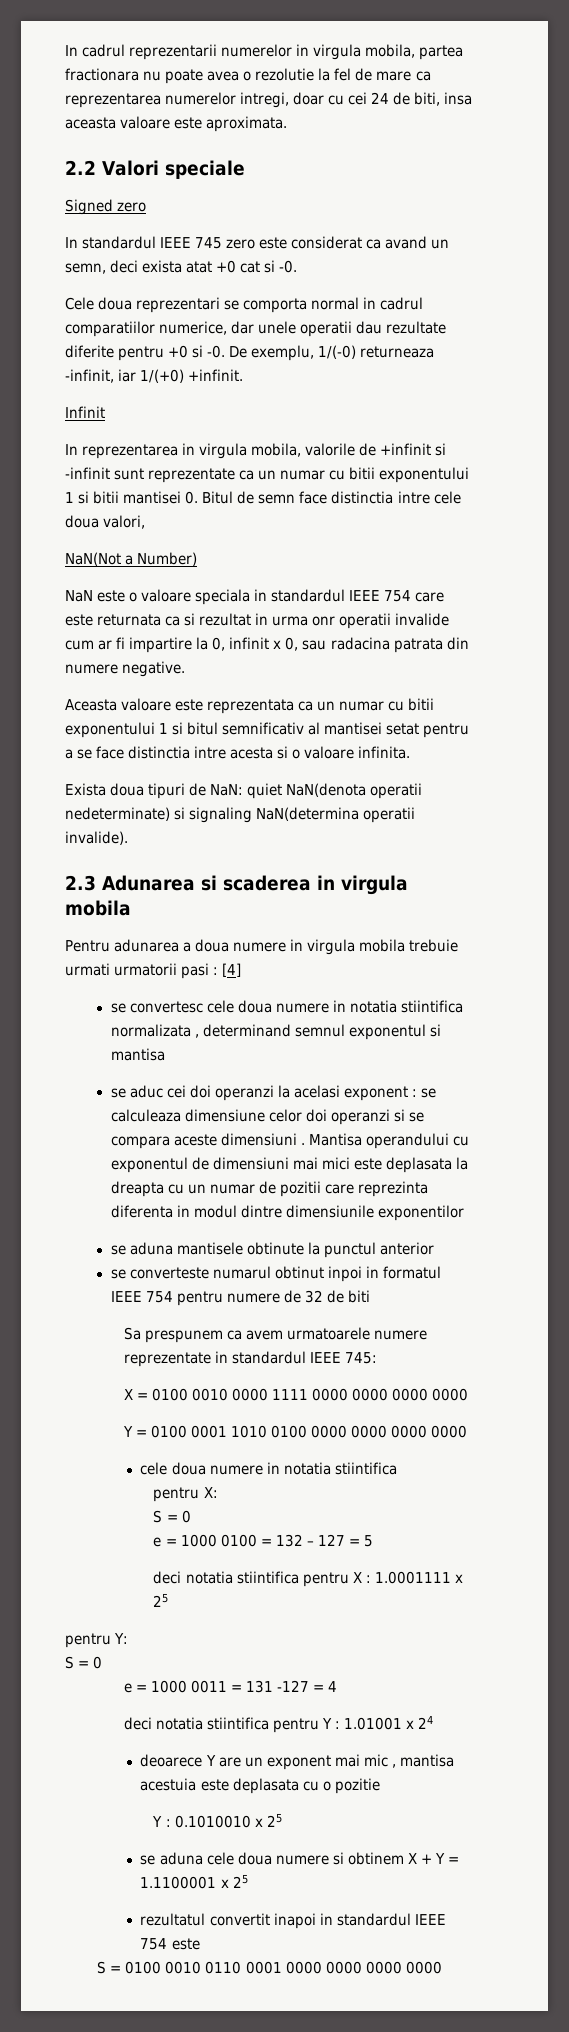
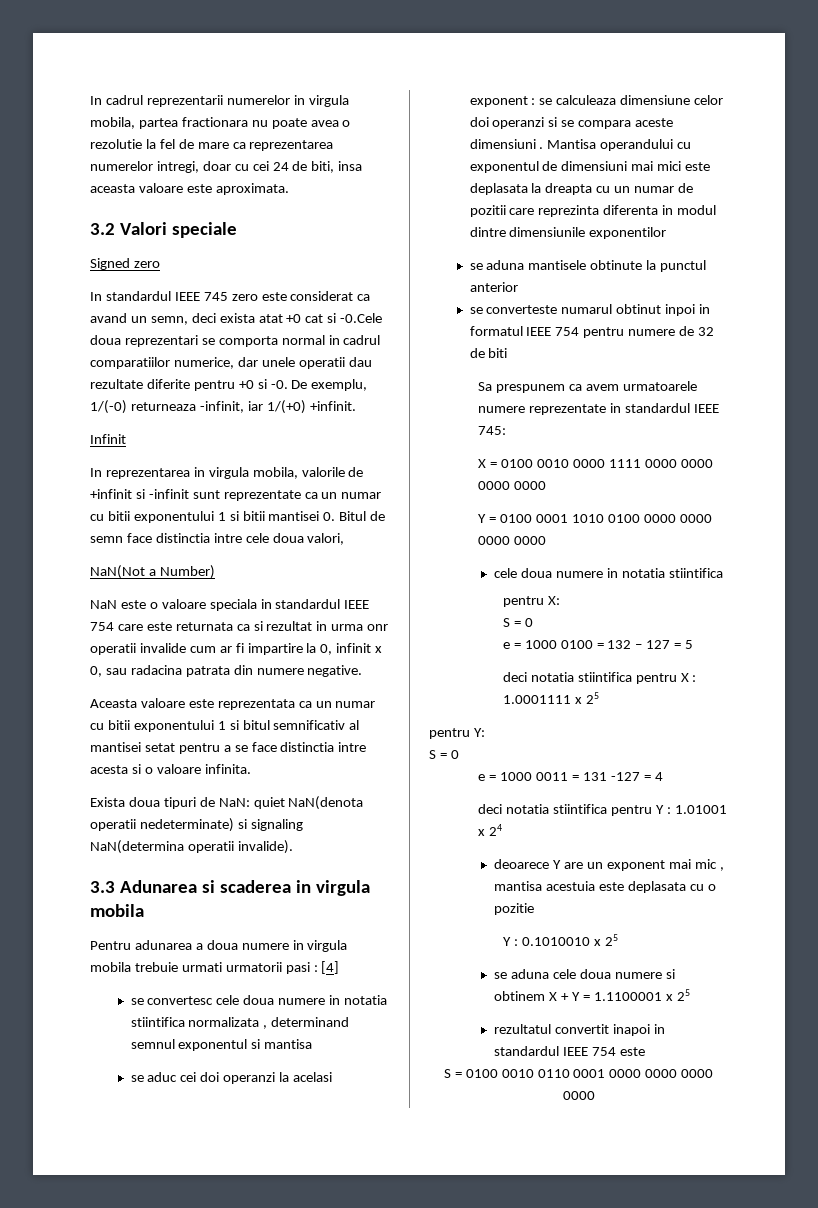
- 2.2 Valori speciale
+ 3.2 Valori speciale
- In standardul IEEE 745 zero este considerat ca avand un semn, deci exista atat +0 cat si -0.
- Cele doua reprezentari se comporta normal in cadrul comparatiilor numerice, dar unele operatii dau rezultate diferite pentru +0 si -0.
+ In standardul IEEE 745 zero este considerat ca avand un semn, deci exista atat +0 cat si -0.Cele doua reprezentari se comporta normal in cadrul comparatiilor numerice, dar unele operatii dau rezultate diferite pentru +0 si -0.
- 2.3 Adunarea si scaderea in virgula mobila
+ 3.3 Adunarea si scaderea in virgula mobila

